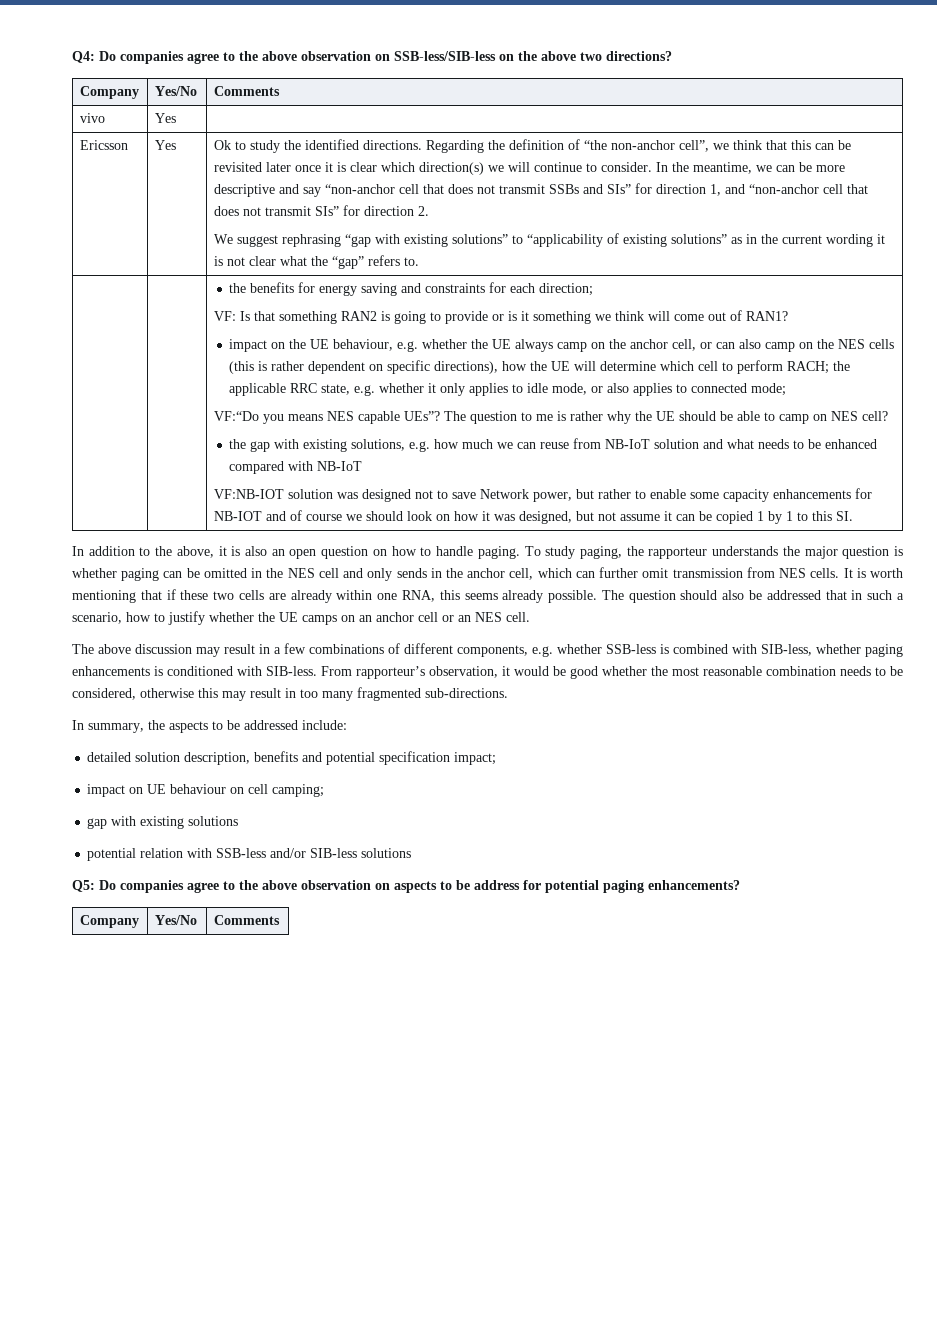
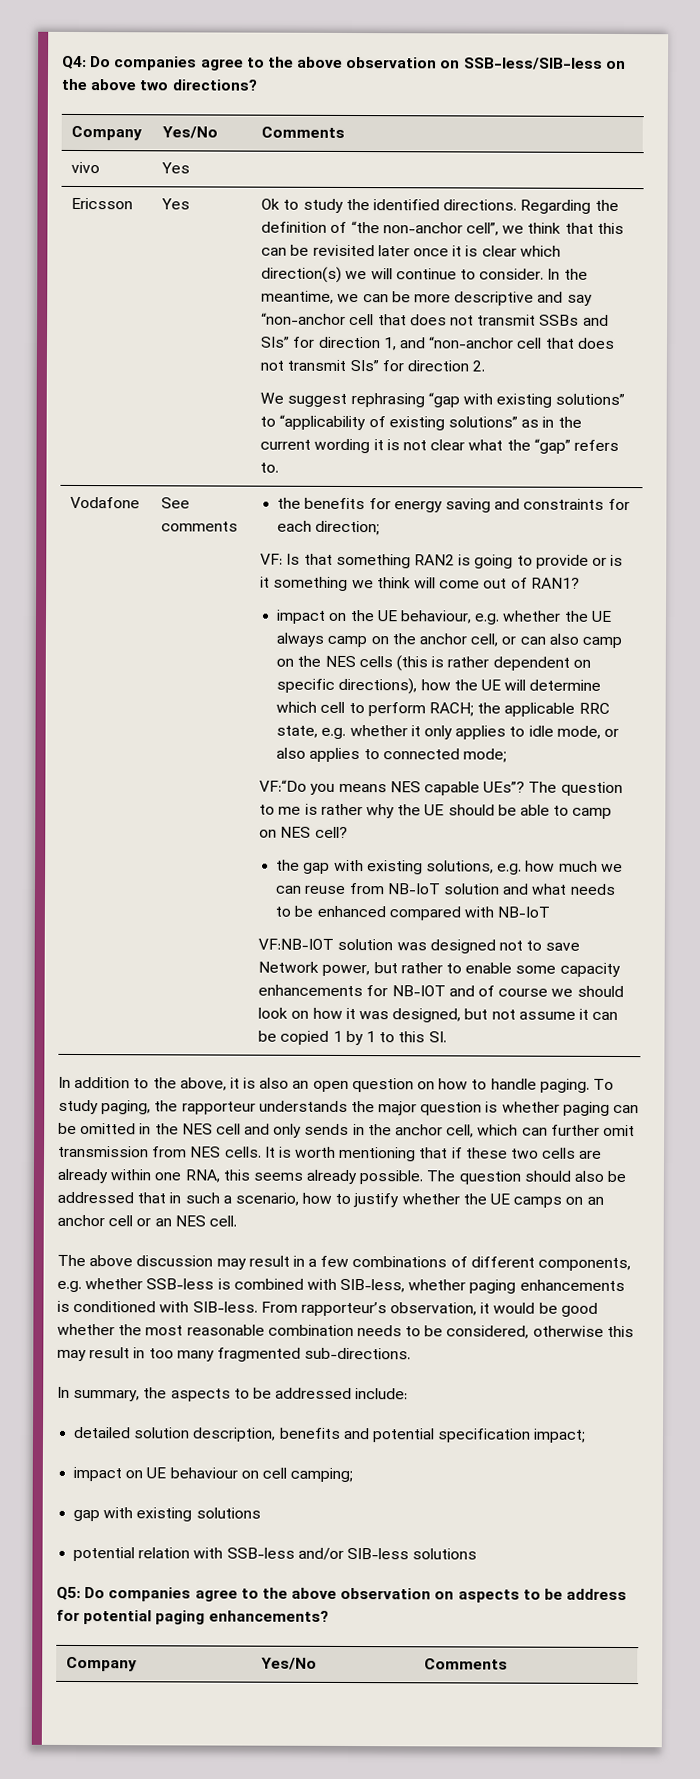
+ Vodafone | See comments

